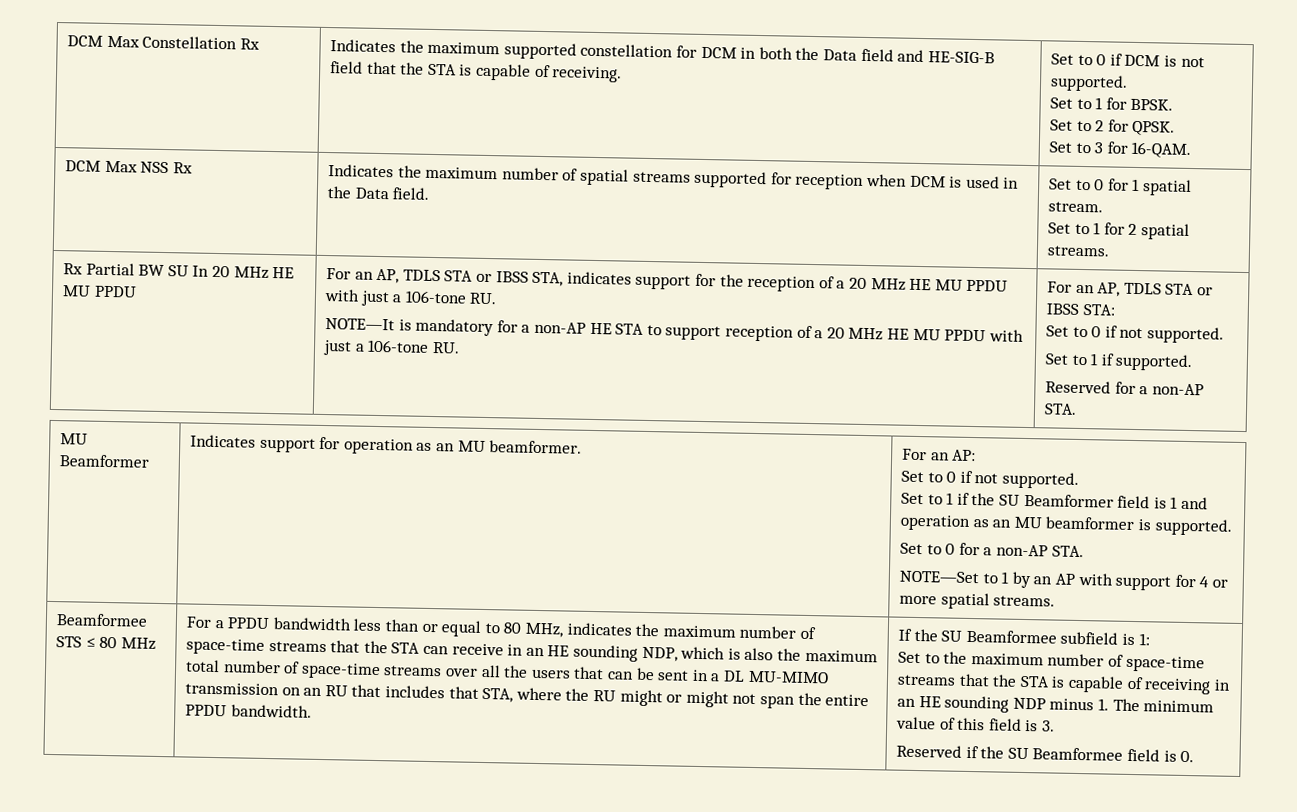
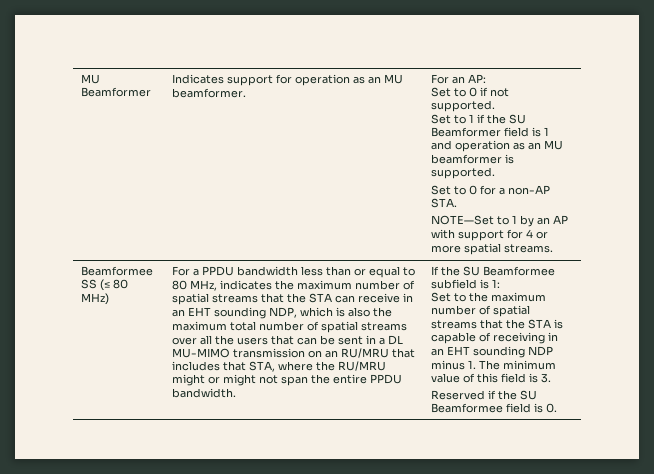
- DCM Max Constellation Rx | Indicates the maximum supported constellation for DCM in both the Data field and HE-SIG-B field that the STA is capable of receiving. | Set to 0 if DCM is not supported.
- Set to 1 for BPSK.
- Set to 2 for QPSK.
- Set to 3 for 16-QAM.
- DCM Max NSS Rx | Indicates the maximum number of spatial streams supported for reception when DCM is used in the Data field. | Set to 0 for 1 spatial stream.
- Set to 1 for 2 spatial streams.
- Rx Partial BW SU In 20 MHz HE MU PPDU | For an AP, TDLS STA or IBSS STA, indicates support for the reception of a 20 MHz HE MU PPDU with just a 106-tone RU.
- NOTE—It is mandatory for a non-AP HE STA to support reception of a 20 MHz HE MU PPDU with just a 106-tone RU. | For an AP, TDLS STA or IBSS STA:
- Set to 0 if not supported.
- Set to 1 if supported.
- Reserved for a non-AP STA.
- Beamformee STS ≤ 80 MHz
+ Beamformee SS (≤ 80 MHz)
- For a PPDU bandwidth less than or equal to 80 MHz, indicates the maximum number of space-time streams that the STA can receive in an HE sounding NDP, which is also the maximum total number of space-time streams over all the users that can be sent in a DL MU-MIMO transmission on an RU that includes that STA, where the RU might or might not span the entire PPDU bandwidth.
+ For a PPDU bandwidth less than or equal to 80 MHz, indicates the maximum number of spatial streams that the STA can receive in an EHT sounding NDP, which is also the maximum total number of spatial streams over all the users that can be sent in a DL MU-MIMO transmission on an RU/MRU that includes that STA, where the RU/MRU might or might not span the entire PPDU bandwidth.
- Set to the maximum number of space-time streams that the STA is capable of receiving in an HE sounding NDP minus 1. The minimum value of this field is 3.
+ Set to the maximum number of spatial streams that the STA is capable of receiving in an EHT sounding NDP minus 1. The minimum value of this field is 3.

